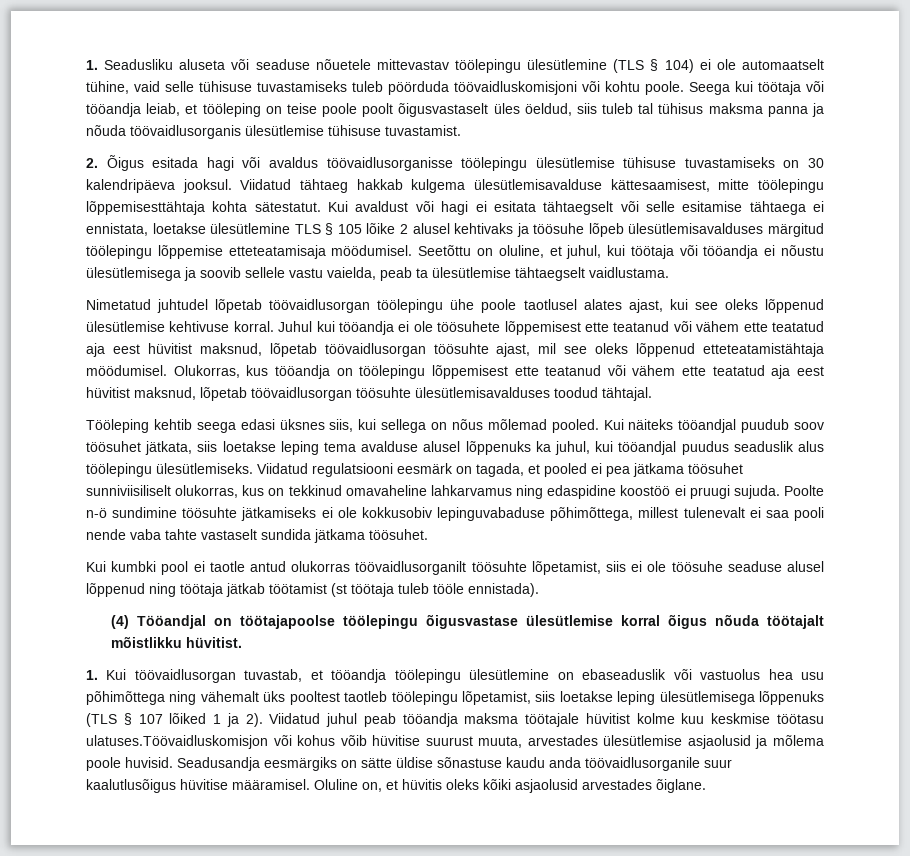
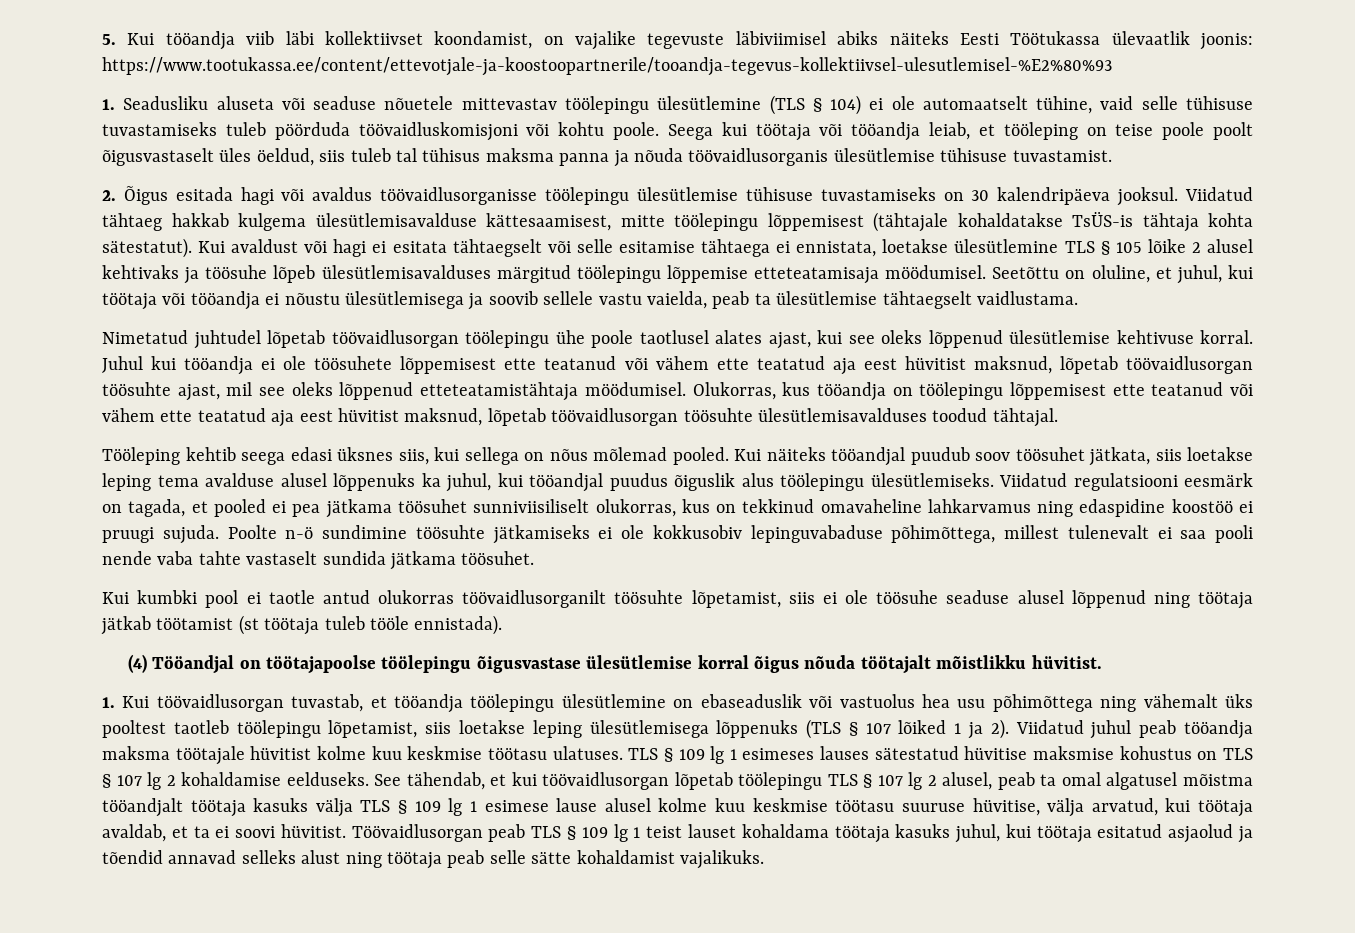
+ 5. Kui tööandja viib läbi kollektiivset koondamist, on vajalike tegevuste läbiviimisel abiks näiteks Eesti Töötukassa ülevaatlik joonis: https://www.tootukassa.ee/content/ettevotjale-ja-koostoopartnerile/tooandja-tegevus-kollektiivsel-ulesutlemisel-%E2%80%93
- Viidatud tähtaeg hakkab kulgema ülesütlemisavalduse kättesaamisest, mitte töölepingu lõppemisesttähtaja kohta sätestatut.
+ Viidatud tähtaeg hakkab kulgema ülesütlemisavalduse kättesaamisest, mitte töölepingu lõppemisest (tähtajale kohaldatakse TsÜS-is tähtaja kohta sätestatut).
- Kui näiteks tööandjal puudub soov töösuhet jätkata, siis loetakse leping tema avalduse alusel lõppenuks ka juhul, kui tööandjal puudus seaduslik alus töölepingu ülesütlemiseks.
+ Kui näiteks tööandjal puudub soov töösuhet jätkata, siis loetakse leping tema avalduse alusel lõppenuks ka juhul, kui tööandjal puudus õiguslik alus töölepingu ülesütlemiseks.
- Viidatud juhul peab tööandja maksma töötajale hüvitist kolme kuu keskmise töötasu ulatuses.Töövaidluskomisjon või kohus võib hüvitise suurust muuta, arvestades ülesütlemise asjaolusid ja mõlema poole huvisid. Seadusandja eesmärgiks on sätte üldise sõnastuse kaudu anda töövaidlusorganile suur kaalutlusõigus hüvitise määramisel. Oluline on, et hüvitis oleks kõiki asjaolusid arvestades õiglane.
+ Viidatud juhul peab tööandja maksma töötajale hüvitist kolme kuu keskmise töötasu ulatuses. TLS § 109 lg 1 esimeses lauses sätestatud hüvitise maksmise kohustus on TLS § 107 lg 2 kohaldamise eelduseks. See tähendab, et kui töövaidlusorgan lõpetab töölepingu TLS § 107 lg 2 alusel, peab ta omal algatusel mõistma tööandjalt töötaja kasuks välja TLS § 109 lg 1 esimese lause alusel kolme kuu keskmise töötasu suuruse hüvitise, välja arvatud, kui töötaja avaldab, et ta ei soovi hüvitist. Töövaidlusorgan peab TLS § 109 lg 1 teist lauset kohaldama töötaja kasuks juhul, kui töötaja esitatud asjaolud ja tõendid annavad selleks alust ning töötaja peab selle sätte kohaldamist vajalikuks.

